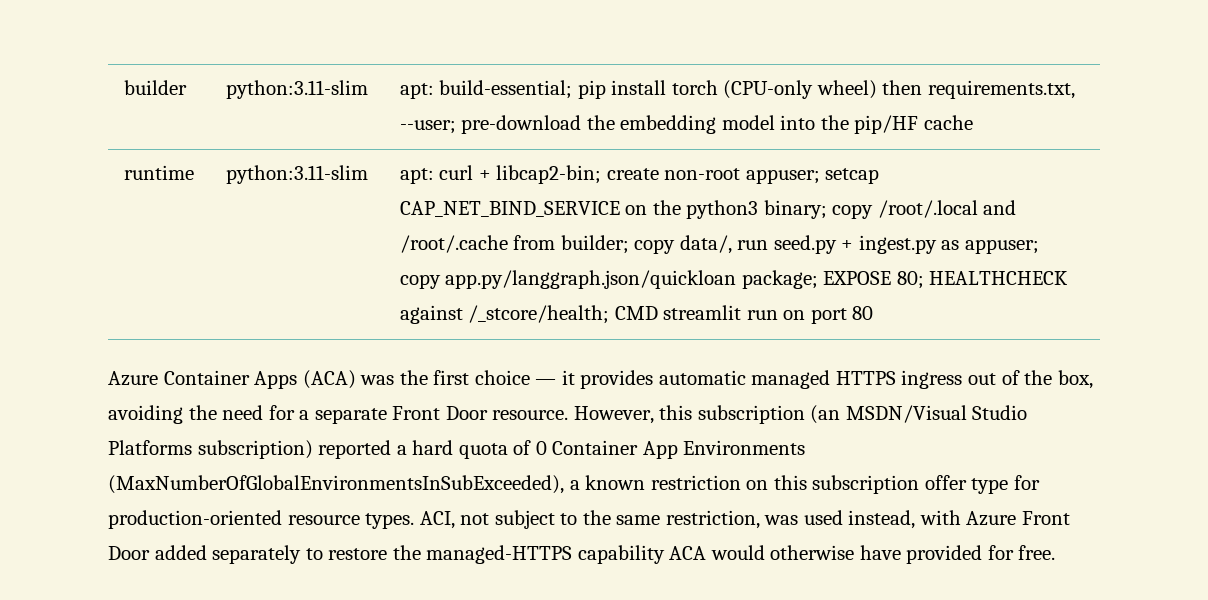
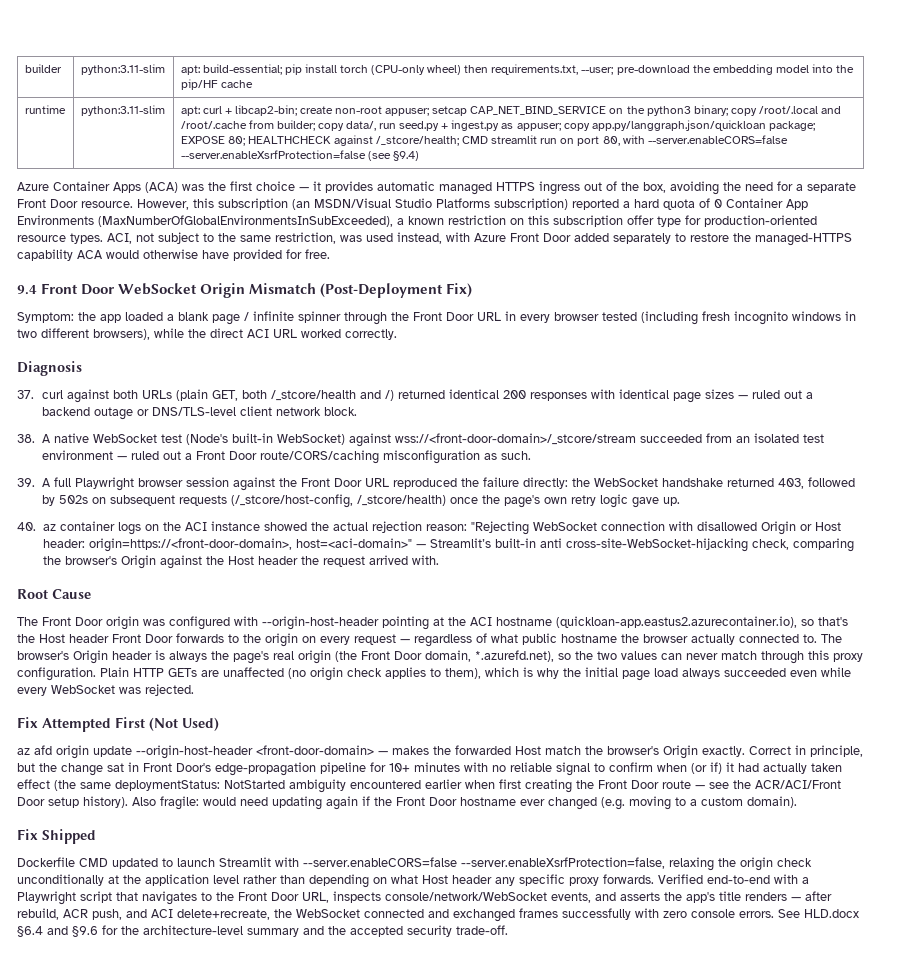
- apt: curl + libcap2-bin; create non-root appuser; setcap CAP_NET_BIND_SERVICE on the python3 binary; copy /root/.local and /root/.cache from builder; copy data/, run seed.py + ingest.py as appuser; copy app.py/langgraph.json/quickloan package; EXPOSE 80; HEALTHCHECK against /_stcore/health; CMD streamlit run on port 80
+ apt: curl + libcap2-bin; create non-root appuser; setcap CAP_NET_BIND_SERVICE on the python3 binary; copy /root/.local and /root/.cache from builder; copy data/, run seed.py + ingest.py as appuser; copy app.py/langgraph.json/quickloan package; EXPOSE 80; HEALTHCHECK against /_stcore/health; CMD streamlit run on port 80, with --server.enableCORS=false --server.enableXsrfProtection=false (see §9.4)
+ 9.4 Front Door WebSocket Origin Mismatch (Post-Deployment Fix)
+ Symptom: the app loaded a blank page / infinite spinner through the Front Door URL in every browser tested (including fresh incognito windows in two different browsers), while the direct ACI URL worked correctly.
+ Diagnosis
+ 37. curl against both URLs (plain GET, both /_stcore/health and /) returned identical 200 responses with identical page sizes — ruled out a backend outage or DNS/TLS-level client network block.
+ 38. A native WebSocket test (Node's built-in WebSocket) against wss://<front-door-domain>/_stcore/stream succeeded from an isolated test environment — ruled out a Front Door route/CORS/caching misconfiguration as such.
+ 39. A full Playwright browser session against the Front Door URL reproduced the failure directly: the WebSocket handshake returned 403, followed by 502s on subsequent requests (/_stcore/host-config, /_stcore/health) once the page's own retry logic gave up.
+ 40. az container logs on the ACI instance showed the actual rejection reason: "Rejecting WebSocket connection with disallowed Origin or Host header: origin=https://<front-door-domain>, host=<aci-domain>" — Streamlit’s built-in anti cross-site-WebSocket-hijacking check, comparing the browser's Origin against the Host header the request arrived with.
+ Root Cause
+ The Front Door origin was configured with --origin-host-header pointing at the ACI hostname (quickloan-app.eastus2.azurecontainer.io), so that's the Host header Front Door forwards to the origin on every request — regardless of what public hostname the browser actually connected to. The browser's Origin header is always the page's real origin (the Front Door domain, *.azurefd.net), so the two values can never match through this proxy configuration. Plain HTTP GETs are unaffected (no origin check applies to them), which is why the initial page load always succeeded even while every WebSocket was rejected.
+ Fix Attempted First (Not Used)
+ az afd origin update --origin-host-header <front-door-domain> — makes the forwarded Host match the browser's Origin exactly. Correct in principle, but the change sat in Front Door's edge-propagation pipeline for 10+ minutes with no reliable signal to confirm when (or if) it had actually taken effect (the same deploymentStatus: NotStarted ambiguity encountered earlier when first creating the Front Door route — see the ACR/ACI/Front Door setup history). Also fragile: would need updating again if the Front Door hostname ever changed (e.g. moving to a custom domain).
+ Fix Shipped
+ Dockerfile CMD updated to launch Streamlit with --server.enableCORS=false --server.enableXsrfProtection=false, relaxing the origin check unconditionally at the application level rather than depending on what Host header any specific proxy forwards. Verified end-to-end with a Playwright script that navigates to the Front Door URL, inspects console/network/WebSocket events, and asserts the app's title renders — after rebuild, ACR push, and ACI delete+recreate, the WebSocket connected and exchanged frames successfully with zero console errors. See HLD.docx §6.4 and §9.6 for the architecture-level summary and the accepted security trade-off.

